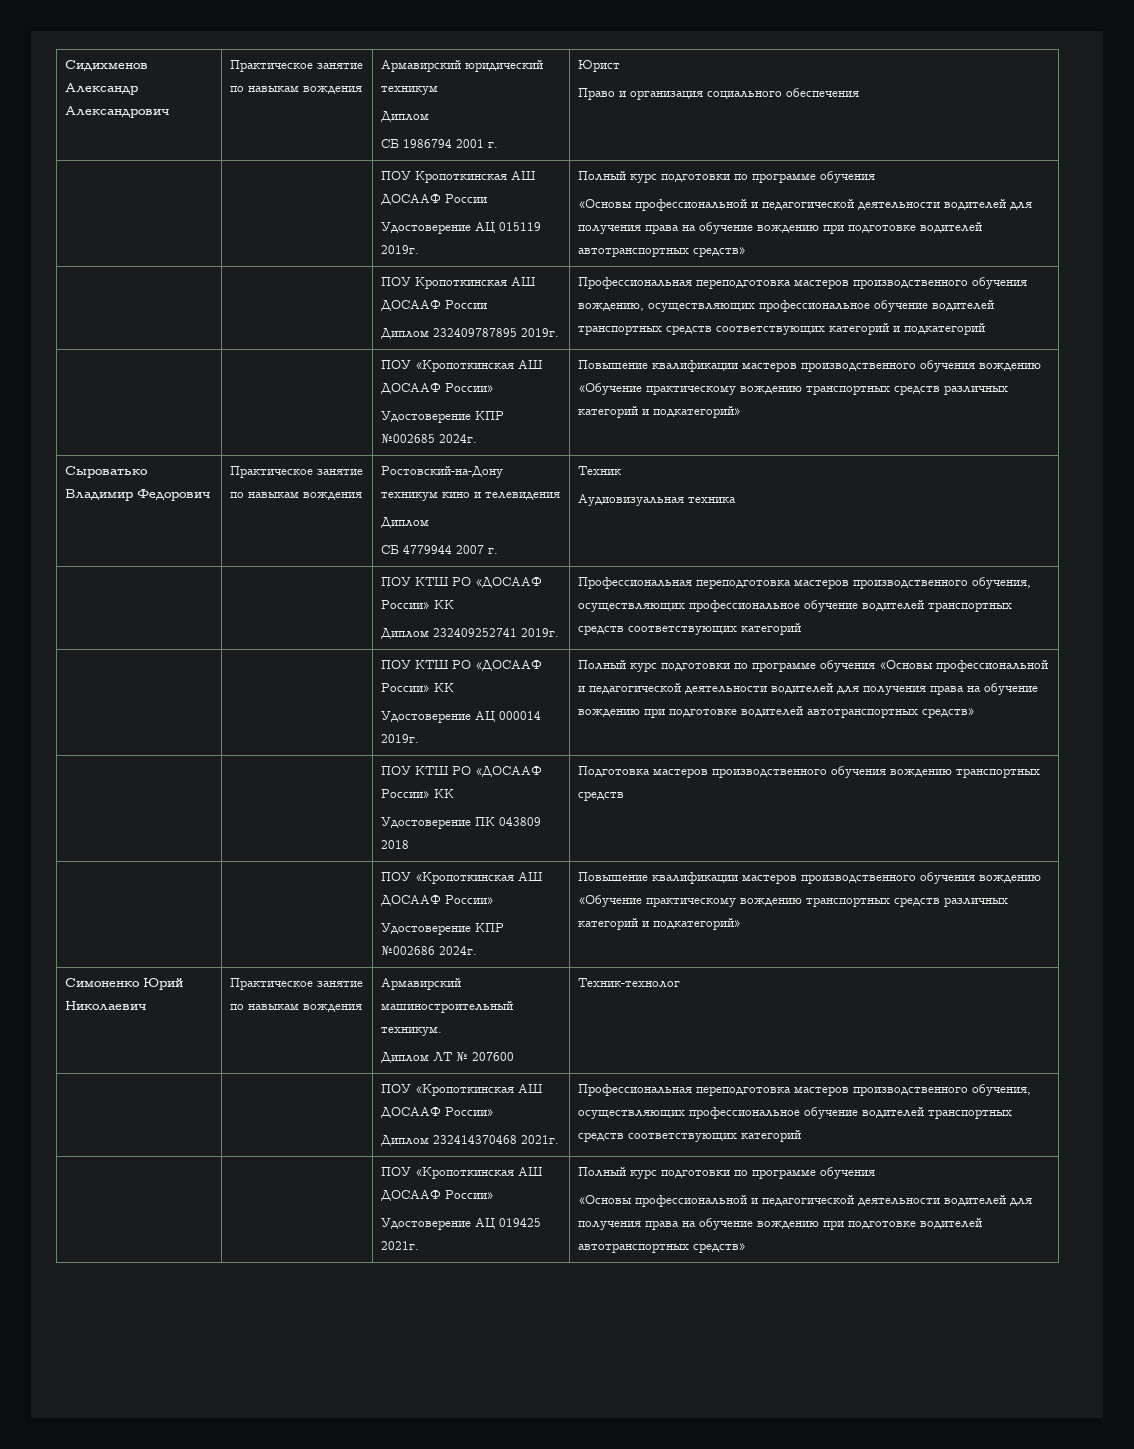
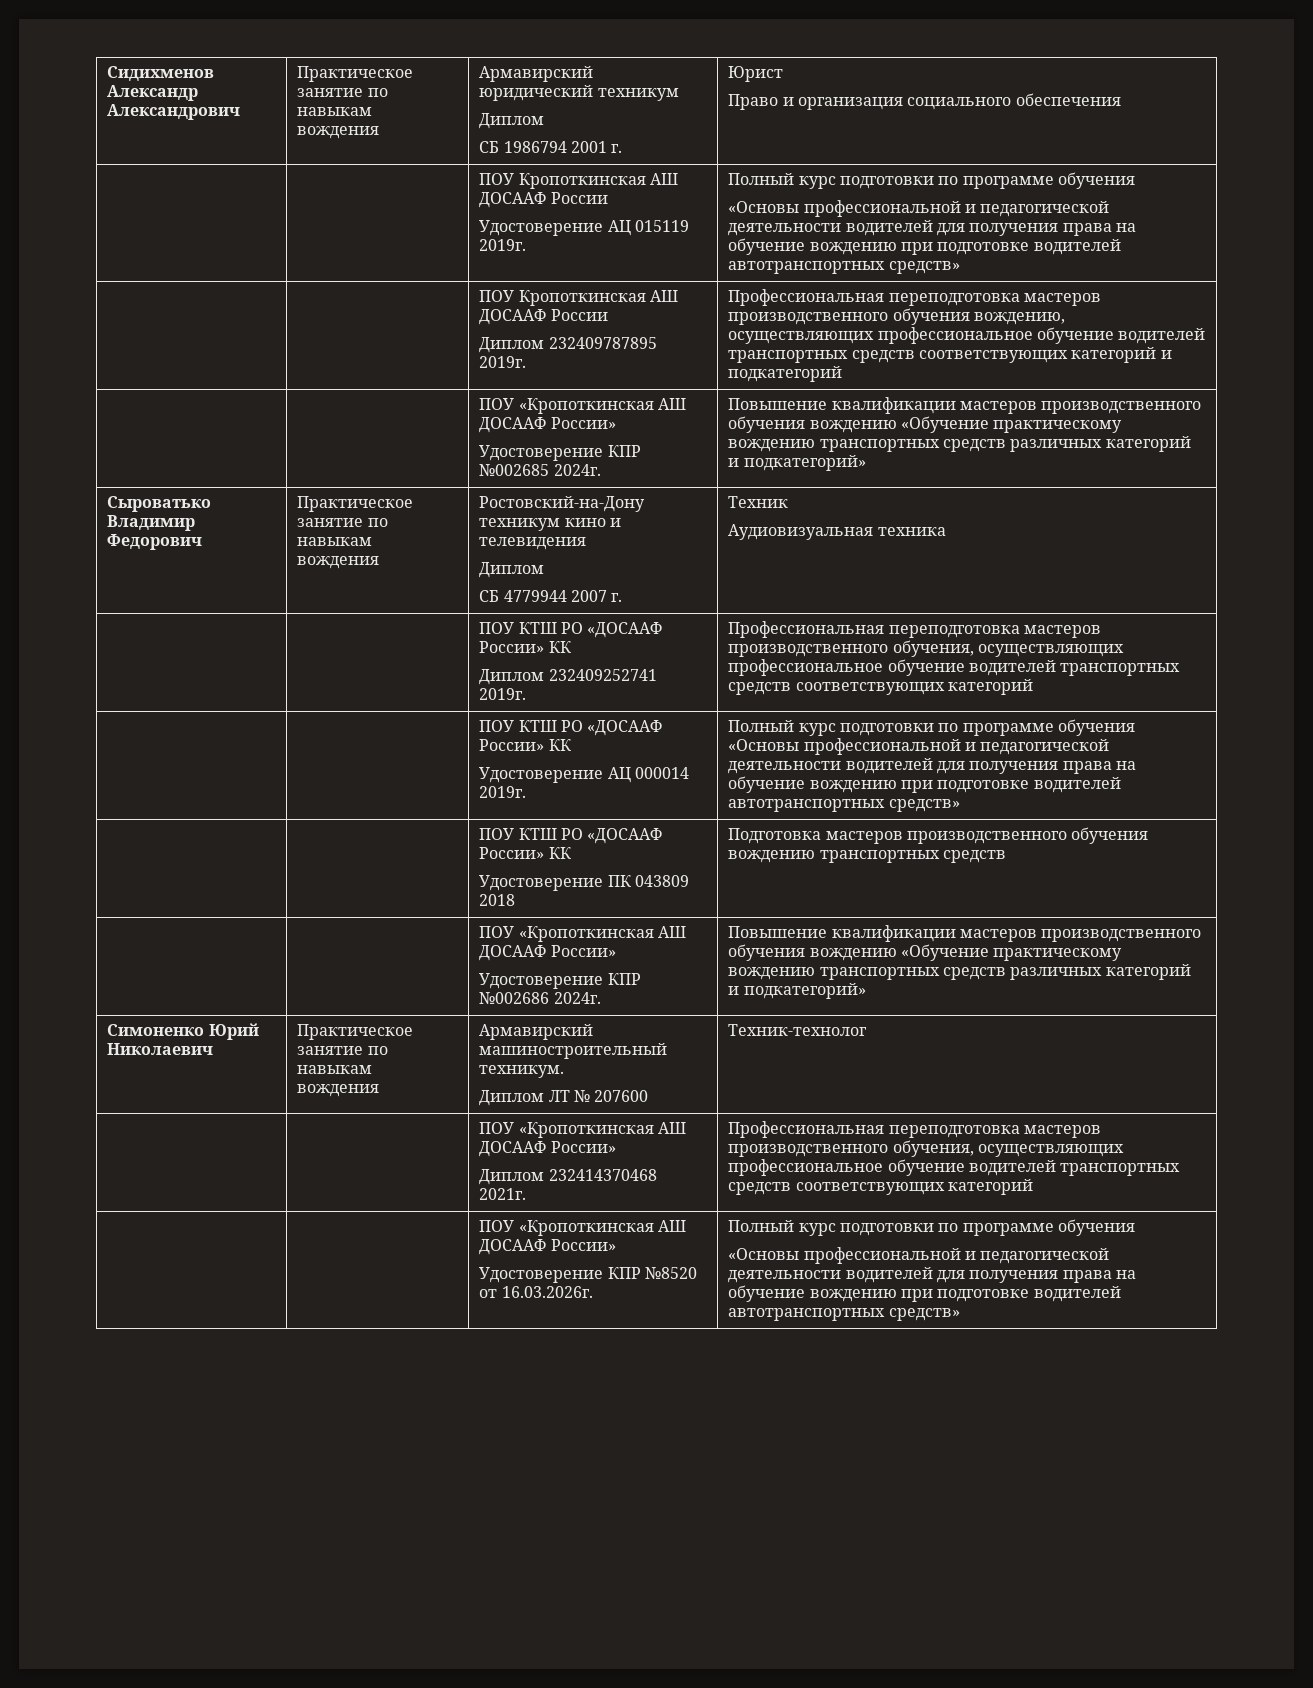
  Симоненко Юрий Николаевич | Практическое занятие по навыкам вождения | Армавирский машиностроительный техникум.
  Диплом ЛТ № 207600 | Техник-технолог
  | | ПОУ «Кропоткинская АШ ДОСААФ России»
  Диплом 232414370468 2021г. | Профессиональная переподготовка мастеров производственного обучения, осуществляющих профессиональное обучение водителей транспортных средств соответствующих категорий
  | | ПОУ «Кропоткинская АШ ДОСААФ России»
- Удостоверение АЦ 019425 2021г. | Полный курс подготовки по программе обучения
+ Удостоверение КПР №8520 от 16.03.2026г. | Полный курс подготовки по программе обучения

